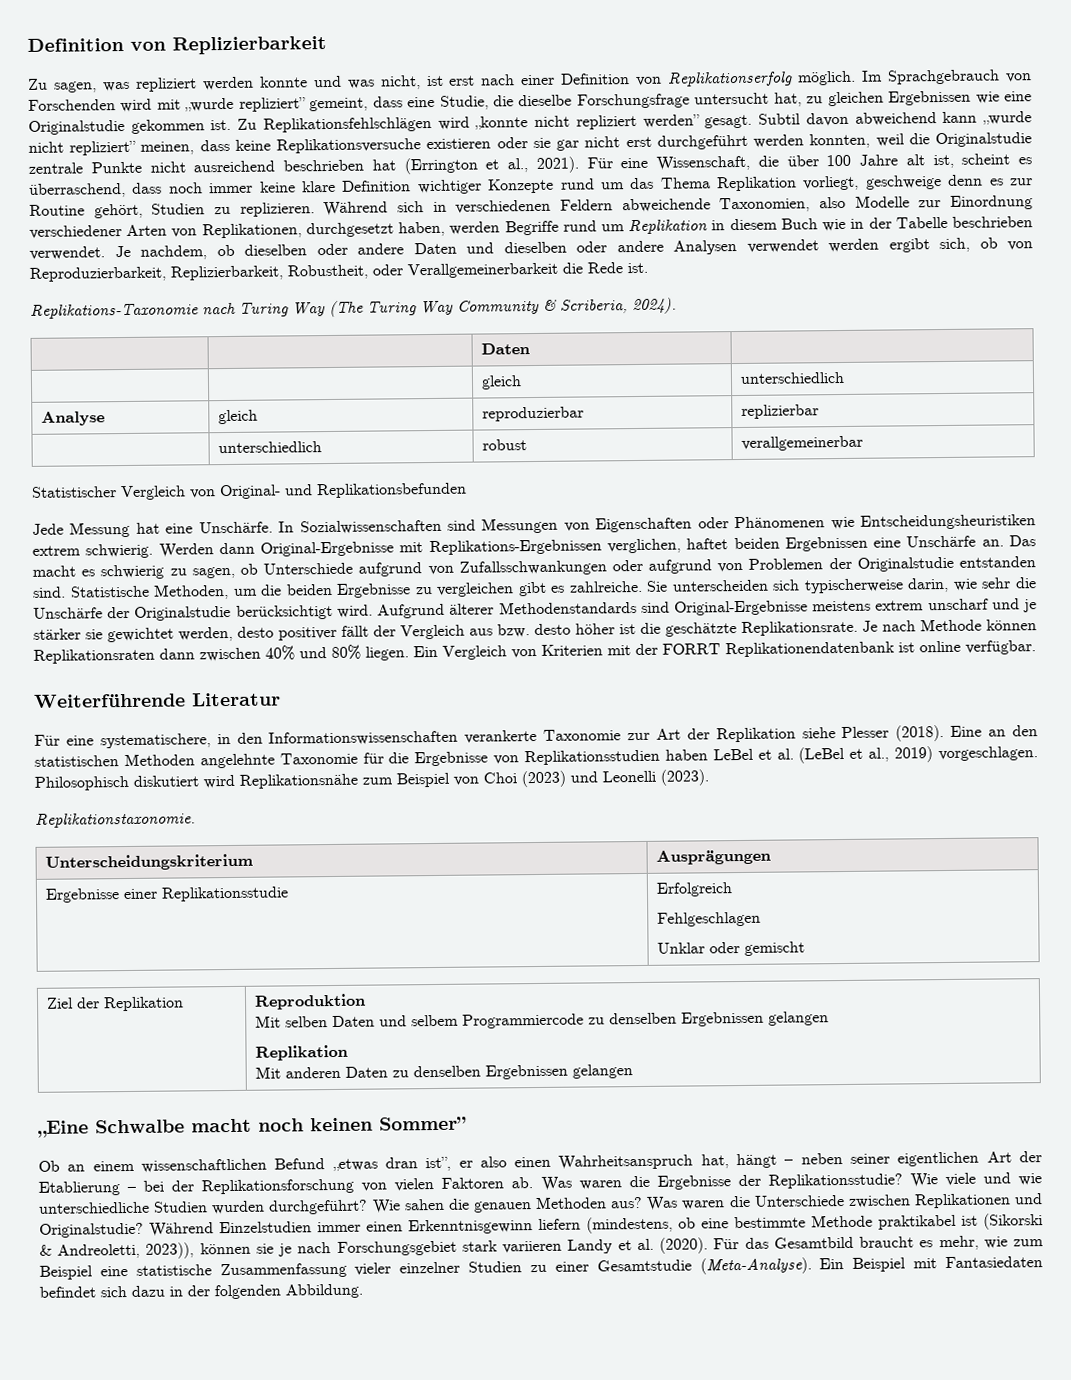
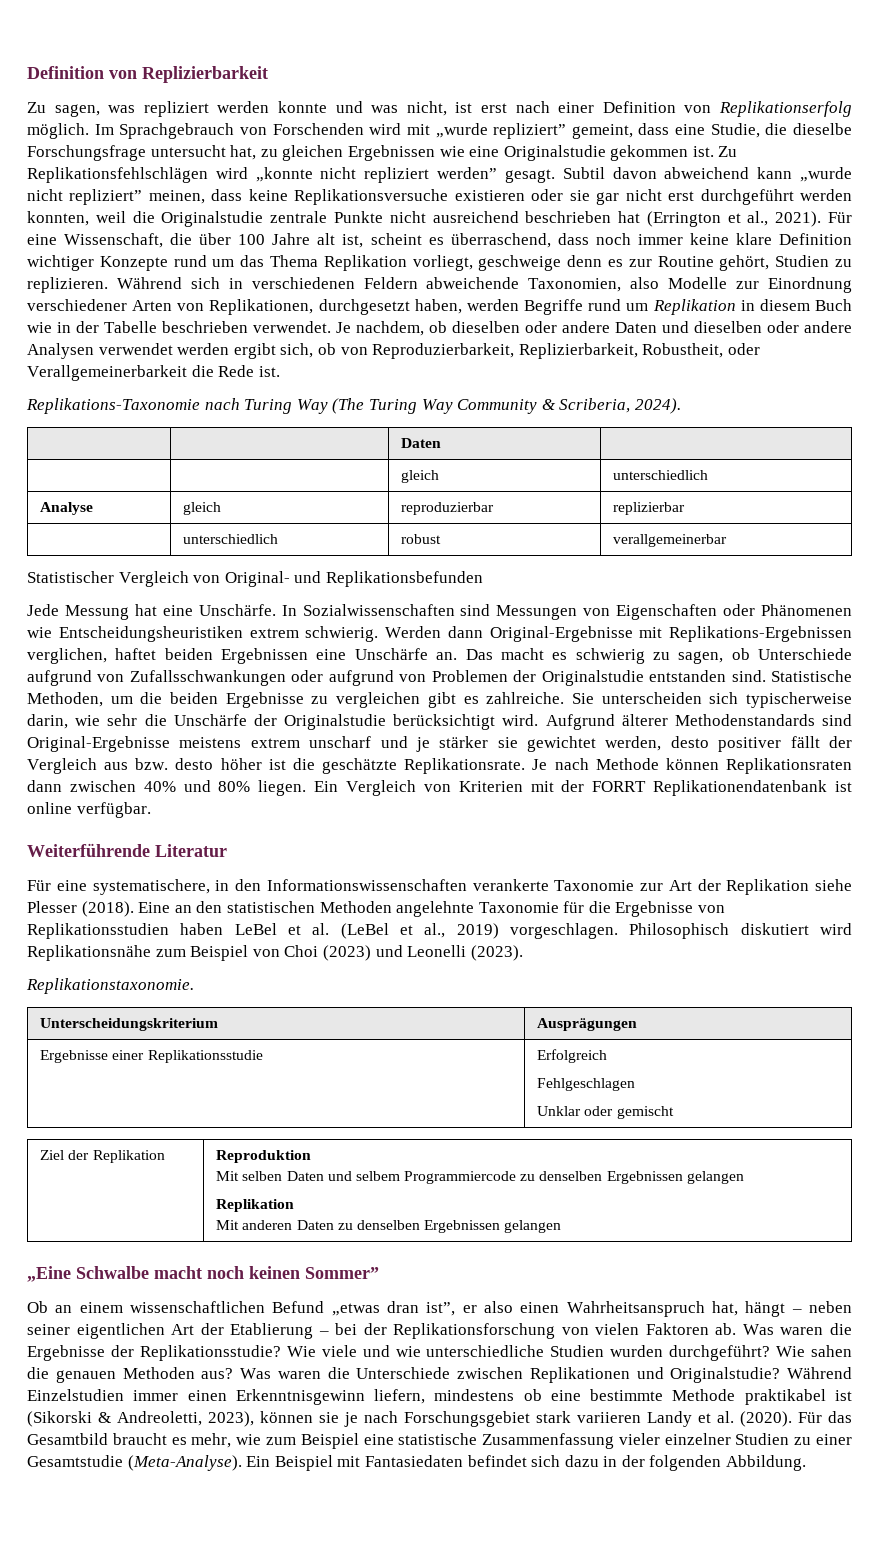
- Während Einzelstudien immer einen Erkenntnisgewinn liefern (mindestens, ob eine bestimmte Methode praktikabel ist (Sikorski & Andreoletti, 2023)), können sie je nach Forschungsgebiet stark variieren Landy et al. (2020).
+ Während Einzelstudien immer einen Erkenntnisgewinn liefern, mindestens ob eine bestimmte Methode praktikabel ist (Sikorski & Andreoletti, 2023), können sie je nach Forschungsgebiet stark variieren Landy et al. (2020).

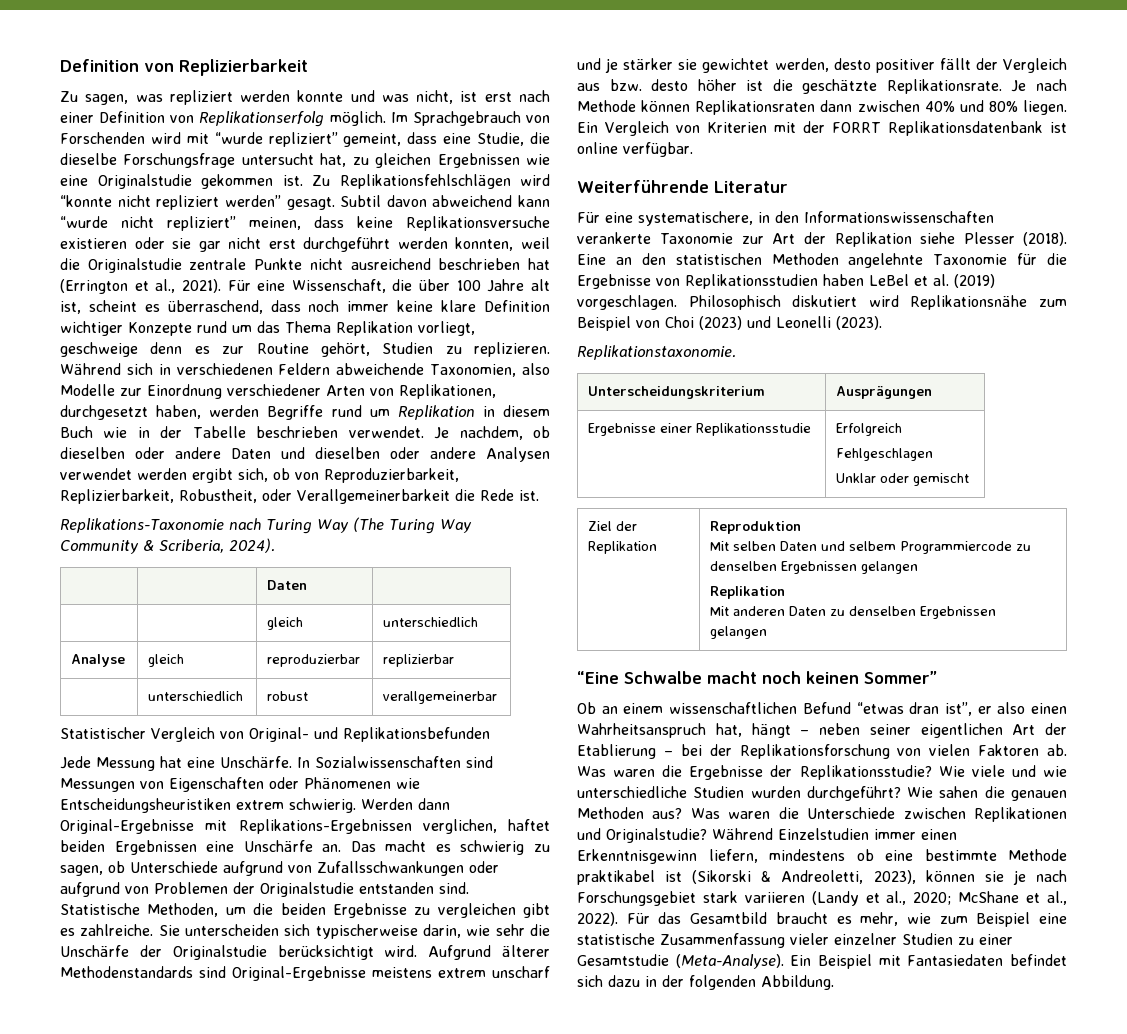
- Im Sprachgebrauch von Forschenden wird mit „wurde repliziert” gemeint, dass eine Studie, die dieselbe Forschungsfrage untersucht hat, zu gleichen Ergebnissen wie eine Originalstudie gekommen ist.
+ Im Sprachgebrauch von Forschenden wird mit “wurde repliziert” gemeint, dass eine Studie, die dieselbe Forschungsfrage untersucht hat, zu gleichen Ergebnissen wie eine Originalstudie gekommen ist.
- Zu Replikationsfehlschlägen wird „konnte nicht repliziert werden” gesagt.
+ Zu Replikationsfehlschlägen wird “konnte nicht repliziert werden” gesagt.
- Subtil davon abweichend kann „wurde nicht repliziert” meinen, dass keine Replikationsversuche existieren oder sie gar nicht erst durchgeführt werden konnten, weil die Originalstudie zentrale Punkte nicht ausreichend beschrieben hat (Errington et al., 2021).
+ Subtil davon abweichend kann “wurde nicht repliziert” meinen, dass keine Replikationsversuche existieren oder sie gar nicht erst durchgeführt werden konnten, weil die Originalstudie zentrale Punkte nicht ausreichend beschrieben hat (Errington et al., 2021).
- Ein Vergleich von Kriterien mit der FORRT Replikationendatenbank ist online verfügbar.
+ Ein Vergleich von Kriterien mit der FORRT Replikationsdatenbank ist online verfügbar.
- Eine an den statistischen Methoden angelehnte Taxonomie für die Ergebnisse von Replikationsstudien haben LeBel et al. (LeBel et al., 2019) vorgeschlagen.
+ Eine an den statistischen Methoden angelehnte Taxonomie für die Ergebnisse von Replikationsstudien haben LeBel et al. (2019) vorgeschlagen.
- „Eine Schwalbe macht noch keinen Sommer”
+ “Eine Schwalbe macht noch keinen Sommer”
- Ob an einem wissenschaftlichen Befund „etwas dran ist”, er also einen Wahrheitsanspruch hat, hängt – neben seiner eigentlichen Art der Etablierung – bei der Replikationsforschung von vielen Faktoren ab.
+ Ob an einem wissenschaftlichen Befund “etwas dran ist”, er also einen Wahrheitsanspruch hat, hängt – neben seiner eigentlichen Art der Etablierung – bei der Replikationsforschung von vielen Faktoren ab.
- Während Einzelstudien immer einen Erkenntnisgewinn liefern, mindestens ob eine bestimmte Methode praktikabel ist (Sikorski & Andreoletti, 2023), können sie je nach Forschungsgebiet stark variieren Landy et al. (2020).
+ Während Einzelstudien immer einen Erkenntnisgewinn liefern, mindestens ob eine bestimmte Methode praktikabel ist (Sikorski & Andreoletti, 2023), können sie je nach Forschungsgebiet stark variieren (Landy et al., 2020; McShane et al., 2022).

